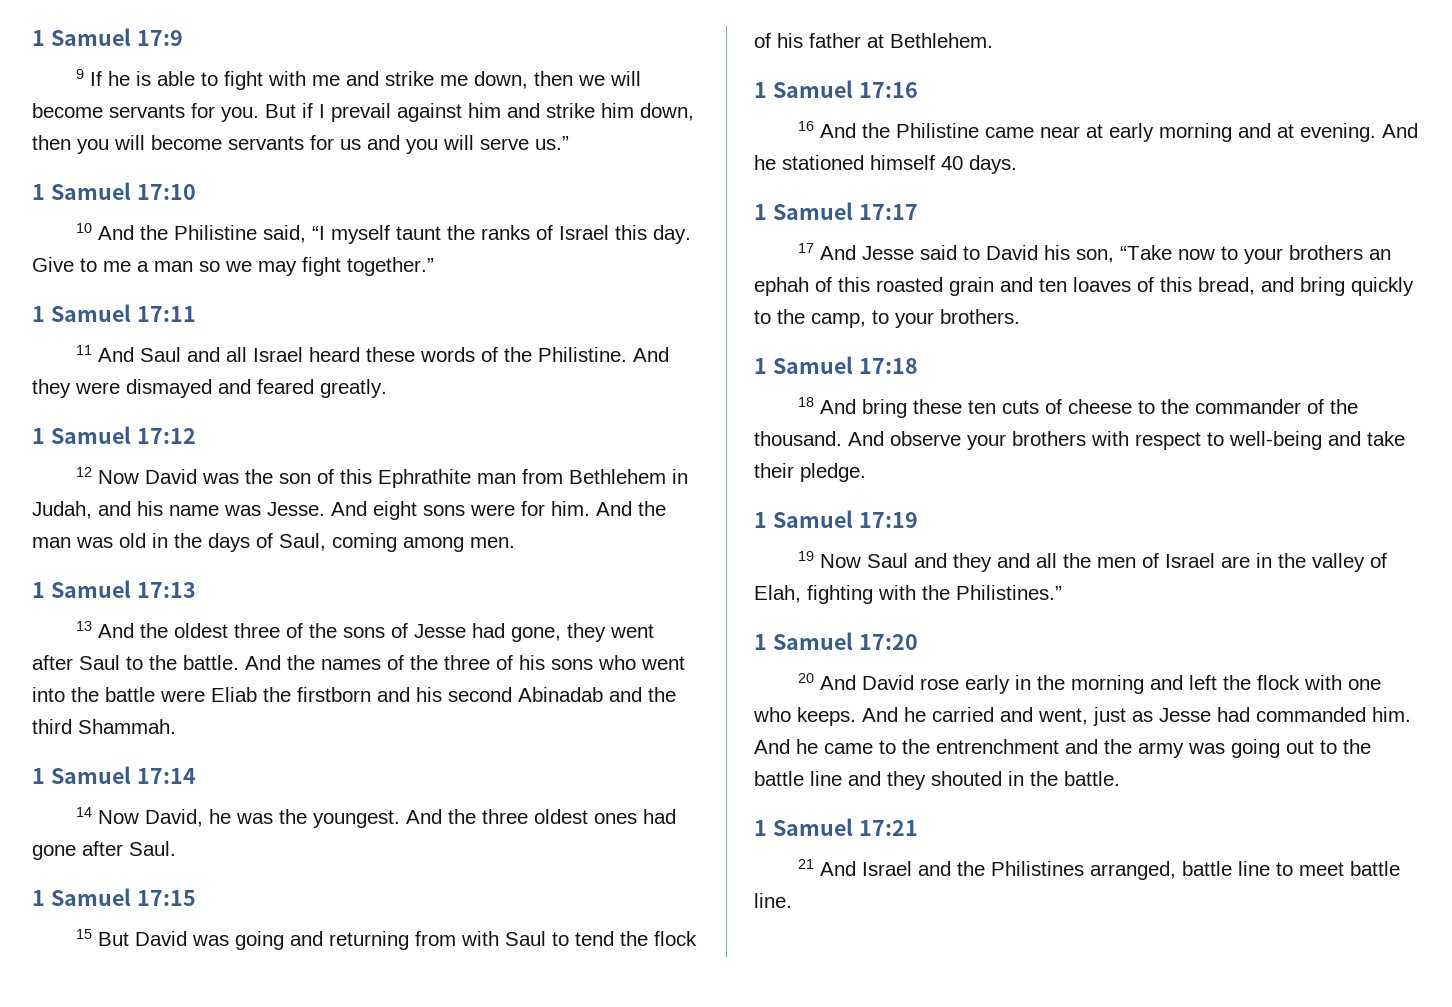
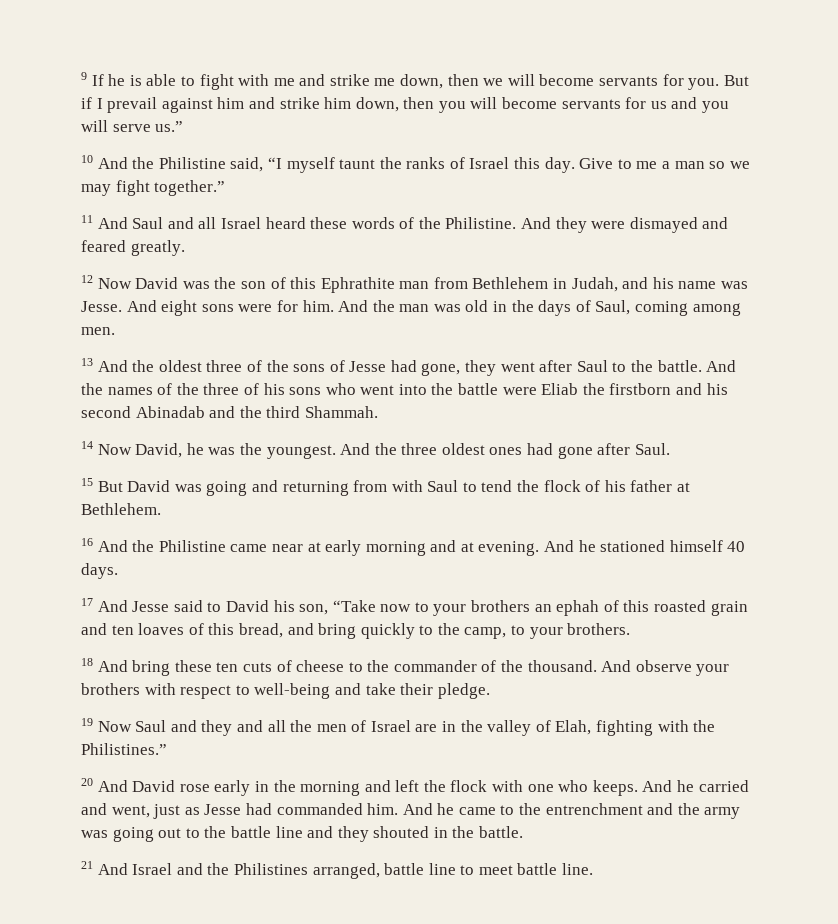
- 1 Samuel 17:9
- 1 Samuel 17:10
- 1 Samuel 17:11
- 1 Samuel 17:12
- 1 Samuel 17:13
- 1 Samuel 17:14
- 1 Samuel 17:15
- 1 Samuel 17:16
- 1 Samuel 17:17
- 1 Samuel 17:18
- 1 Samuel 17:19
- 1 Samuel 17:20
- 1 Samuel 17:21

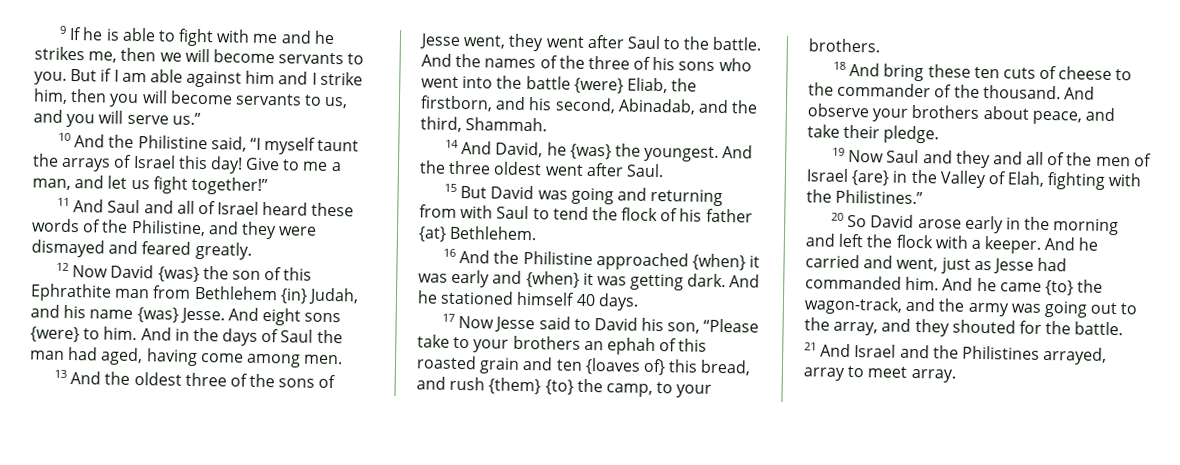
- 9 If he is able to fight with me and strike me down, then we will become servants for you.
+ 9 If he is able to fight with me and he strikes me, then we will become servants to you.
- But if I prevail against him and strike him down, then you will become servants for us and you will serve us.”
+ But if I am able against him and I strike him, then you will become servants to us, and you will serve us.”
- 10 And the Philistine said, “I myself taunt the ranks of Israel this day.
+ 10 And the Philistine said, “I myself taunt the arrays of Israel this day!
- Give to me a man so we may fight together.”
+ Give to me a man, and let us fight together!”
- 11 And Saul and all Israel heard these words of the Philistine. And they were dismayed and feared greatly.
+ 11 And Saul and all of Israel heard these words of the Philistine, and they were dismayed and feared greatly.
- 12 Now David was the son of this Ephrathite man from Bethlehem in Judah, and his name was Jesse.
+ 12 Now David {was} the son of this Ephrathite man from Bethlehem {in} Judah, and his name {was} Jesse.
- And eight sons were for him. And the man was old in the days of Saul, coming among men.
+ And eight sons {were} to him. And in the days of Saul the man had aged, having come among men.
- 13 And the oldest three of the sons of Jesse had gone, they went after Saul to the battle.
+ 13 And the oldest three of the sons of Jesse went, they went after Saul to the battle.
- And the names of the three of his sons who went into the battle were Eliab the firstborn and his second Abinadab and the third Shammah.
+ And the names of the three of his sons who went into the battle {were} Eliab, the firstborn, and his second, Abinadab, and the third, Shammah.
- 14 Now David, he was the youngest.
+ 14 And David, he {was} the youngest.
- And the three oldest ones had gone after Saul.
+ And the three oldest went after Saul.
- 15 But David was going and returning from with Saul to tend the flock of his father at Bethlehem.
+ 15 But David was going and returning from with Saul to tend the flock of his father {at} Bethlehem.
- 16 And the Philistine came near at early morning and at evening.
+ 16 And the Philistine approached {when} it was early and {when} it was getting dark.
- 17 And Jesse said to David his son, “Take now to your brothers an ephah of this roasted grain and ten loaves of this bread, and bring quickly to the camp, to your brothers.
+ 17 Now Jesse said to David his son, “Please take to your brothers an ephah of this roasted grain and ten {loaves of} this bread, and rush {them} {to} the camp, to your brothers.
- And observe your brothers with respect to well-being and take their pledge.
+ And observe your brothers about peace, and take their pledge.
- 19 Now Saul and they and all the men of Israel are in the valley of Elah, fighting with the Philistines.”
+ 19 Now Saul and they and all of the men of Israel {are} in the Valley of Elah, fighting with the Philistines.”
- 20 And David rose early in the morning and left the flock with one who keeps.
+ 20 So David arose early in the morning and left the flock with a keeper.
- And he came to the entrenchment and the army was going out to the battle line and they shouted in the battle.
+ And he came {to} the wagon-track, and the army was going out to the array, and they shouted for the battle.
- 21 And Israel and the Philistines arranged, battle line to meet battle line.
+ 21 And Israel and the Philistines arrayed, array to meet array.

